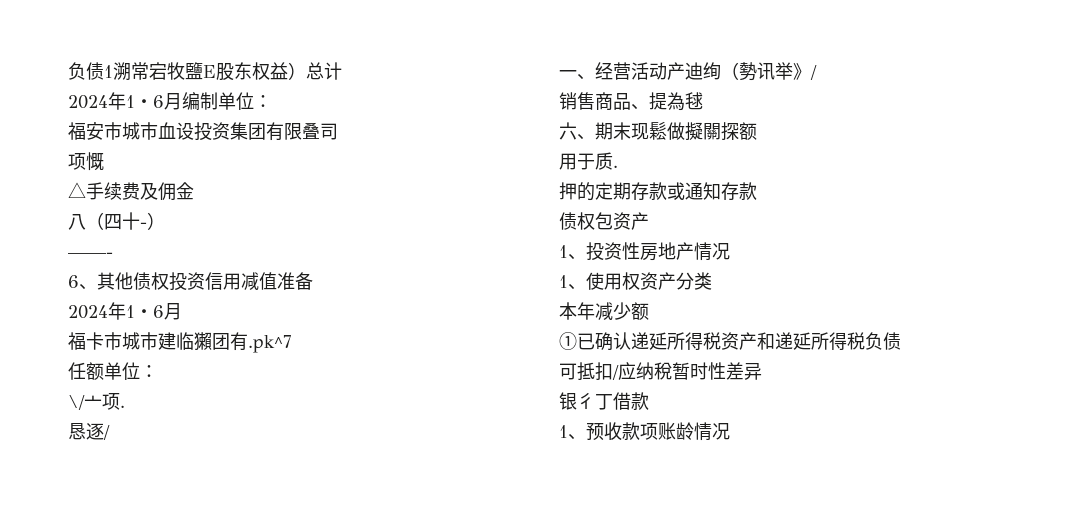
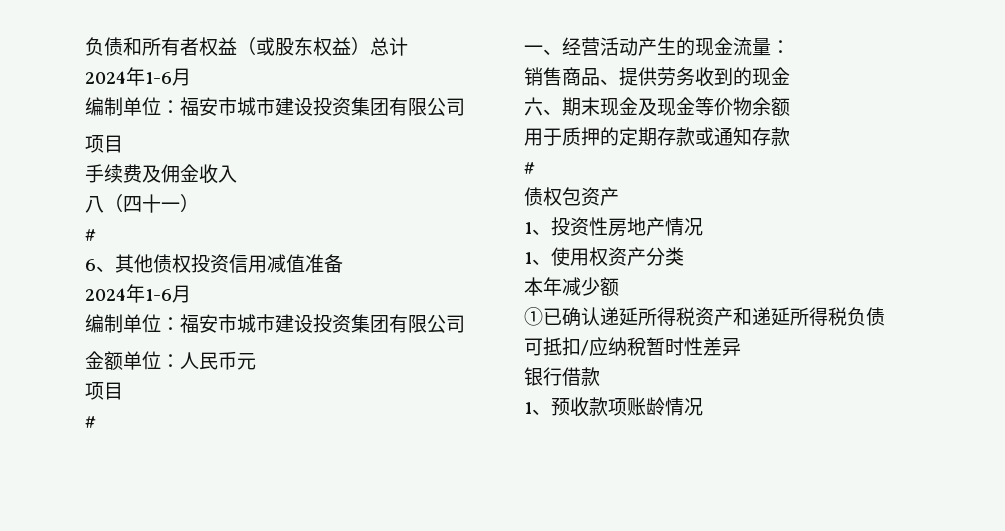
- 负债1溯常宕牧鹽E股东权益）总计
- 2024年1・6月编制单位：
- 福安市城市血设投资集团有限叠司
- 项慨
- △手续费及佣金
+ 负债和所有者权益（或股东权益）总计
+ 2024年1-6月
+ 编制单位：福安市城市建设投资集团有限公司
+ 项目
+ 手续费及佣金收入
- 八（四十-）
- ——-
+ 八（四十一）
+ #
  6、其他债权投资信用减值准备
- 2024年1・6月
- 福卡市城市建临獺团有.pk^7
- 任额单位：
- \/亠项.
- 恳逐/
+ 2024年1-6月
+ 编制单位：福安市城市建设投资集团有限公司
+ 金额单位：人民币元
+ 项目
+ #
- 一、经营活动产迪绚（勢讯举》/
+ 一、经营活动产生的现金流量：
- 销售商品、提為毬
+ 销售商品、提供劳务收到的现金
- 六、期末现鬆做擬關探额
+ 六、期末现金及现金等价物余额
- 用于质.
- 押的定期存款或通知存款
+ 用于质押的定期存款或通知存款
+ #
- 银彳丁借款
+ 银行借款

